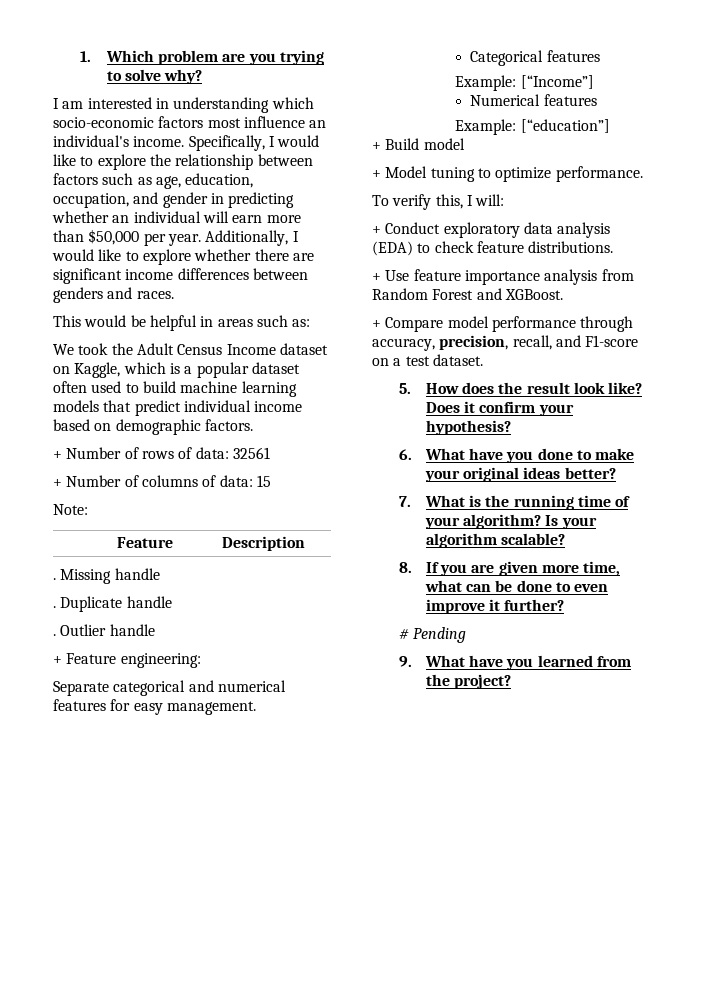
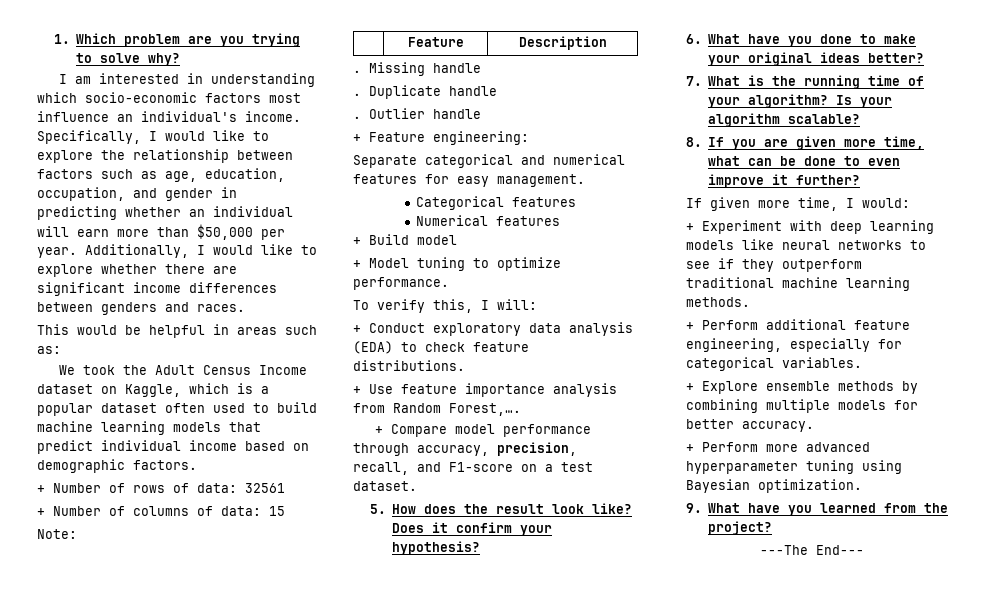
- Example: [“Income”]
- Example: [“education”]
- + Use feature importance analysis from Random Forest and XGBoost.
+ + Use feature importance analysis from Random Forest,….
- # Pending
+ If given more time, I would:
+ + Experiment with deep learning models like neural networks to see if they outperform traditional machine learning methods.
+ + Perform additional feature engineering, especially for categorical variables.
+ + Explore ensemble methods by combining multiple models for better accuracy.
+ + Perform more advanced hyperparameter tuning using Bayesian optimization.
+ ---The End---

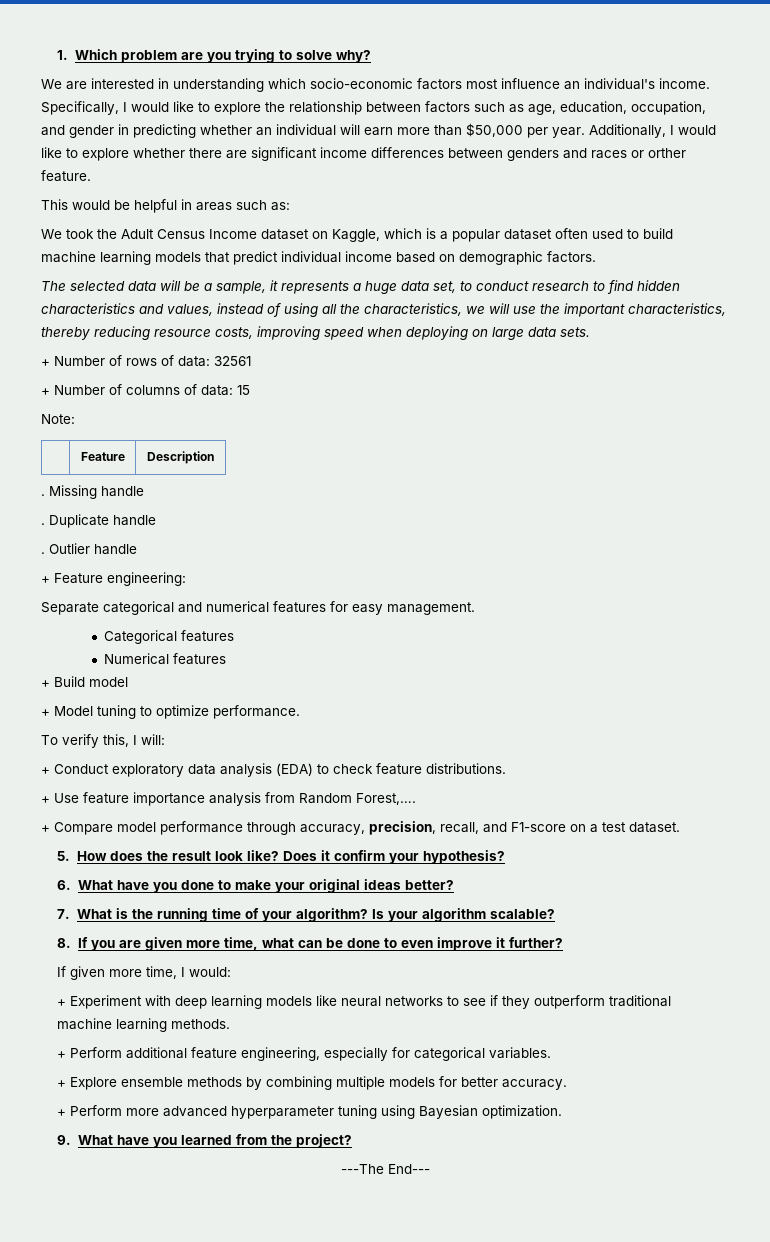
- I am interested in understanding which socio-economic factors most influence an individual's income.
+ We are interested in understanding which socio-economic factors most influence an individual's income.
- Additionally, I would like to explore whether there are significant income differences between genders and races.
+ Additionally, I would like to explore whether there are significant income differences between genders and races or orther feature.
+ The selected data will be a sample, it represents a huge data set, to conduct research to find hidden characteristics and values, instead of using all the characteristics, we will use the important characteristics, thereby reducing resource costs, improving speed when deploying on large data sets.

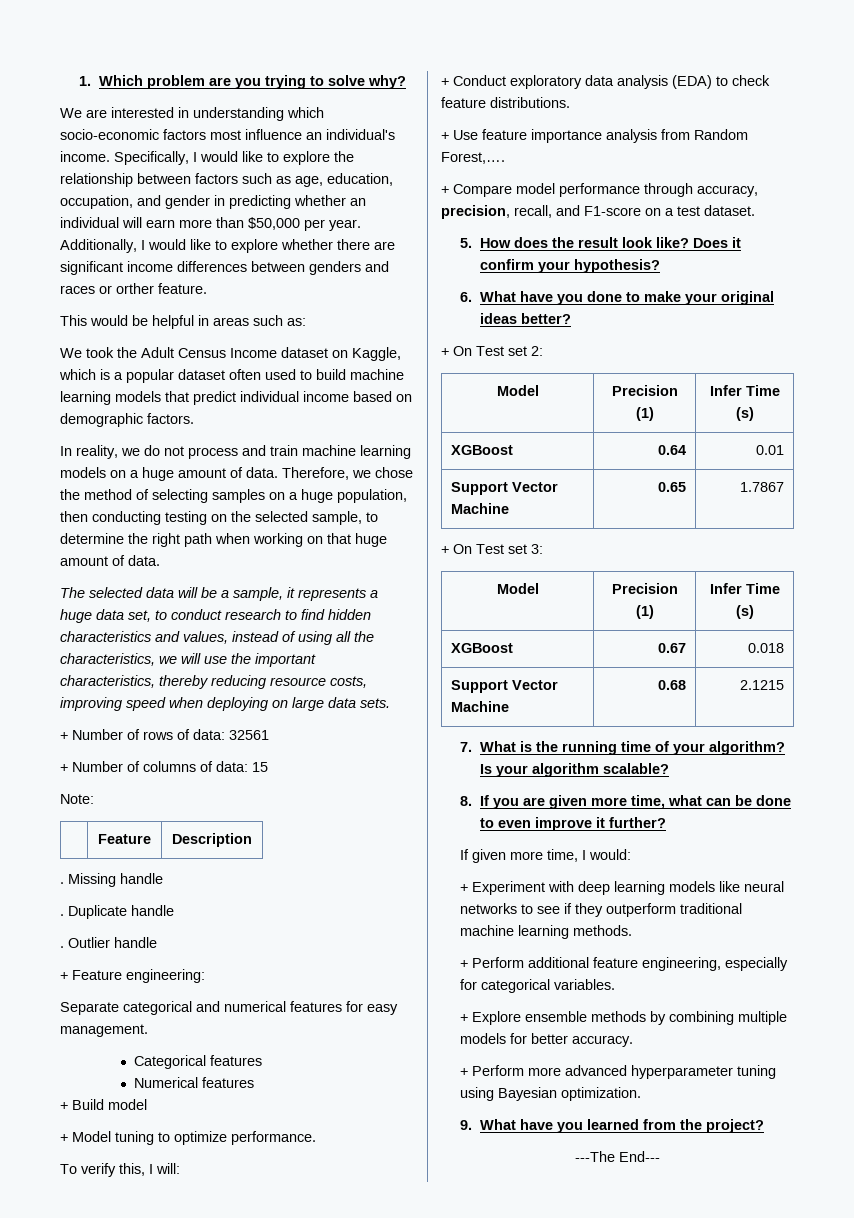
+ In reality, we do not process and train machine learning models on a huge amount of data. Therefore, we chose the method of selecting samples on a huge population, then conducting testing on the selected sample, to determine the right path when working on that huge amount of data.
+ + On Test set 2:
+ Model | Precision (1) | Infer Time (s)
+ XGBoost | 0.64 | 0.01
+ Support Vector Machine | 0.65 | 1.7867
+ + On Test set 3:
+ Model | Precision (1) | Infer Time (s)
+ XGBoost | 0.67 | 0.018
+ Support Vector Machine | 0.68 | 2.1215

